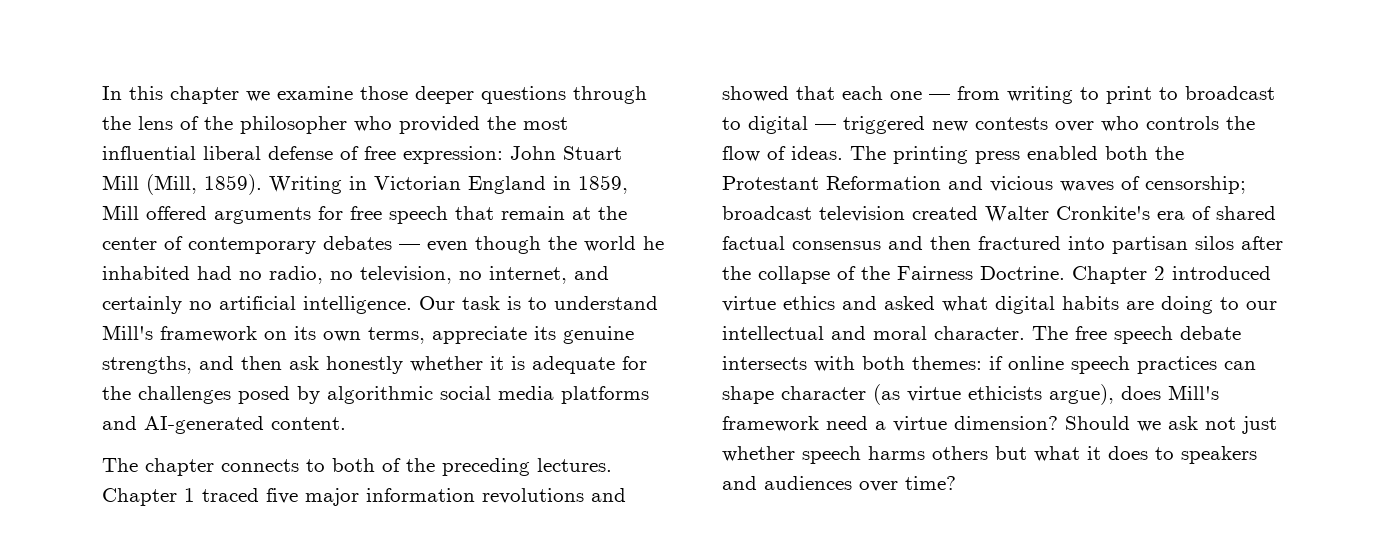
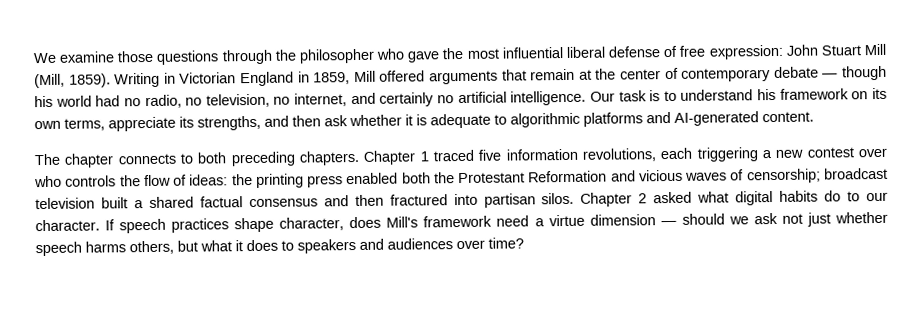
- In this chapter we examine those deeper questions through the lens of the philosopher who provided the most influential liberal defense of free expression: John Stuart Mill (Mill, 1859).
+ We examine those questions through the philosopher who gave the most influential liberal defense of free expression: John Stuart Mill (Mill, 1859).
- Writing in Victorian England in 1859, Mill offered arguments for free speech that remain at the center of contemporary debates — even though the world he inhabited had no radio, no television, no internet, and certainly no artificial intelligence.
+ Writing in Victorian England in 1859, Mill offered arguments that remain at the center of contemporary debate — though his world had no radio, no television, no internet, and certainly no artificial intelligence.
- Our task is to understand Mill's framework on its own terms, appreciate its genuine strengths, and then ask honestly whether it is adequate for the challenges posed by algorithmic social media platforms and AI-generated content.
+ Our task is to understand his framework on its own terms, appreciate its strengths, and then ask whether it is adequate to algorithmic platforms and AI-generated content.
- The chapter connects to both of the preceding lectures. Chapter 1 traced five major information revolutions and showed that each one — from writing to print to broadcast to digital — triggered new contests over who controls the flow of ideas. The printing press enabled both the Protestant Reformation and vicious waves of censorship; broadcast television created Walter Cronkite's era of shared factual consensus and then fractured into partisan silos after the collapse of the Fairness Doctrine. Chapter 2 introduced virtue ethics and asked what digital habits are doing to our intellectual and moral character. The free speech debate intersects with both themes: if online speech practices can shape character (as virtue ethicists argue), does Mill's framework need a virtue dimension? Should we ask not just whether speech harms others but what it does to speakers and audiences over time?
+ The chapter connects to both preceding chapters. Chapter 1 traced five information revolutions, each triggering a new contest over who controls the flow of ideas: the printing press enabled both the Protestant Reformation and vicious waves of censorship; broadcast television built a shared factual consensus and then fractured into partisan silos. Chapter 2 asked what digital habits do to our character. If speech practices shape character, does Mill's framework need a virtue dimension — should we ask not just whether speech harms others, but what it does to speakers and audiences over time?

